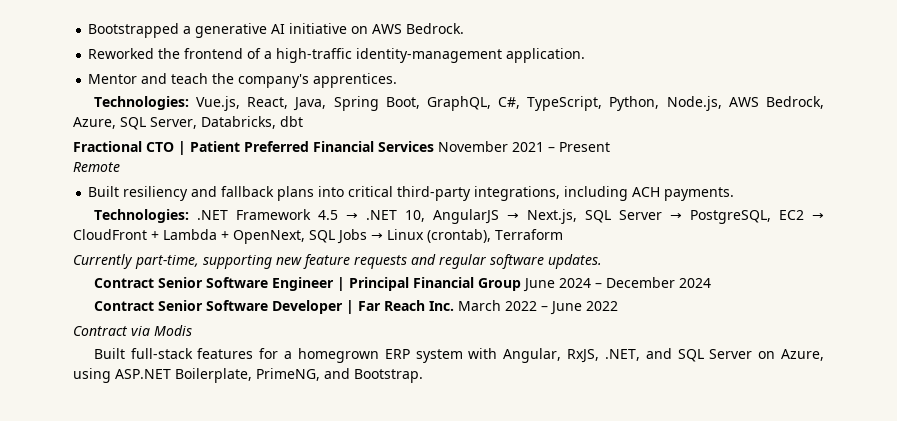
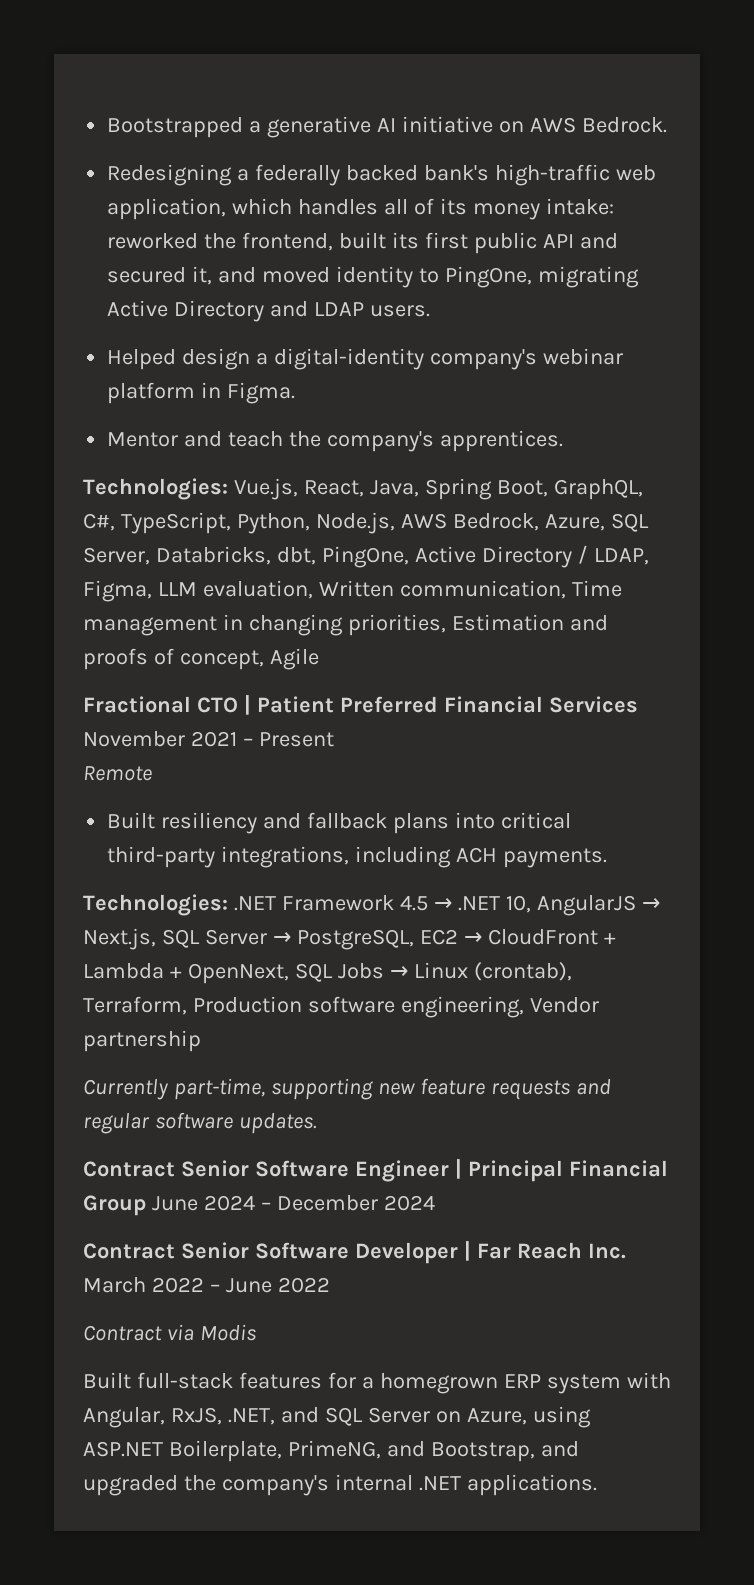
- Reworked the frontend of a high-traffic identity-management application.
+ Redesigning a federally backed bank's high-traffic web application, which handles all of its money intake: reworked the frontend, built its first public API and secured it, and moved identity to PingOne, migrating Active Directory and LDAP users.
+ Helped design a digital-identity company's webinar platform in Figma.
- Technologies: Vue.js, React, Java, Spring Boot, GraphQL, C#, TypeScript, Python, Node.js, AWS Bedrock, Azure, SQL Server, Databricks, dbt
+ Technologies: Vue.js, React, Java, Spring Boot, GraphQL, C#, TypeScript, Python, Node.js, AWS Bedrock, Azure, SQL Server, Databricks, dbt, PingOne, Active Directory / LDAP, Figma, LLM evaluation, Written communication, Time management in changing priorities, Estimation and proofs of concept, Agile
- Technologies: .NET Framework 4.5 → .NET 10, AngularJS → Next.js, SQL Server → PostgreSQL, EC2 → CloudFront + Lambda + OpenNext, SQL Jobs → Linux (crontab), Terraform
+ Technologies: .NET Framework 4.5 → .NET 10, AngularJS → Next.js, SQL Server → PostgreSQL, EC2 → CloudFront + Lambda + OpenNext, SQL Jobs → Linux (crontab), Terraform, Production software engineering, Vendor partnership
- Built full-stack features for a homegrown ERP system with Angular, RxJS, .NET, and SQL Server on Azure, using ASP.NET Boilerplate, PrimeNG, and Bootstrap.
+ Built full-stack features for a homegrown ERP system with Angular, RxJS, .NET, and SQL Server on Azure, using ASP.NET Boilerplate, PrimeNG, and Bootstrap, and upgraded the company's internal .NET applications.

